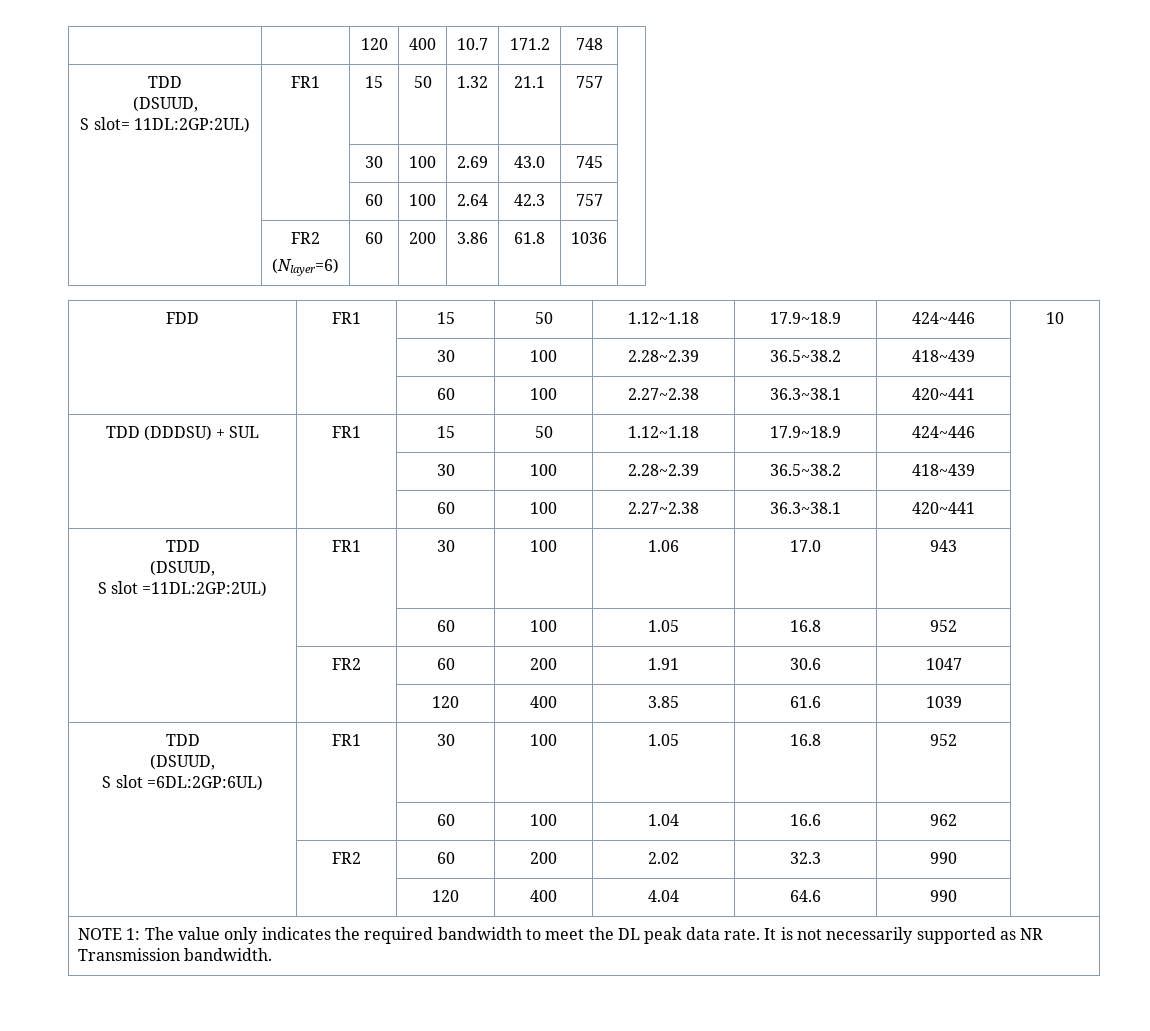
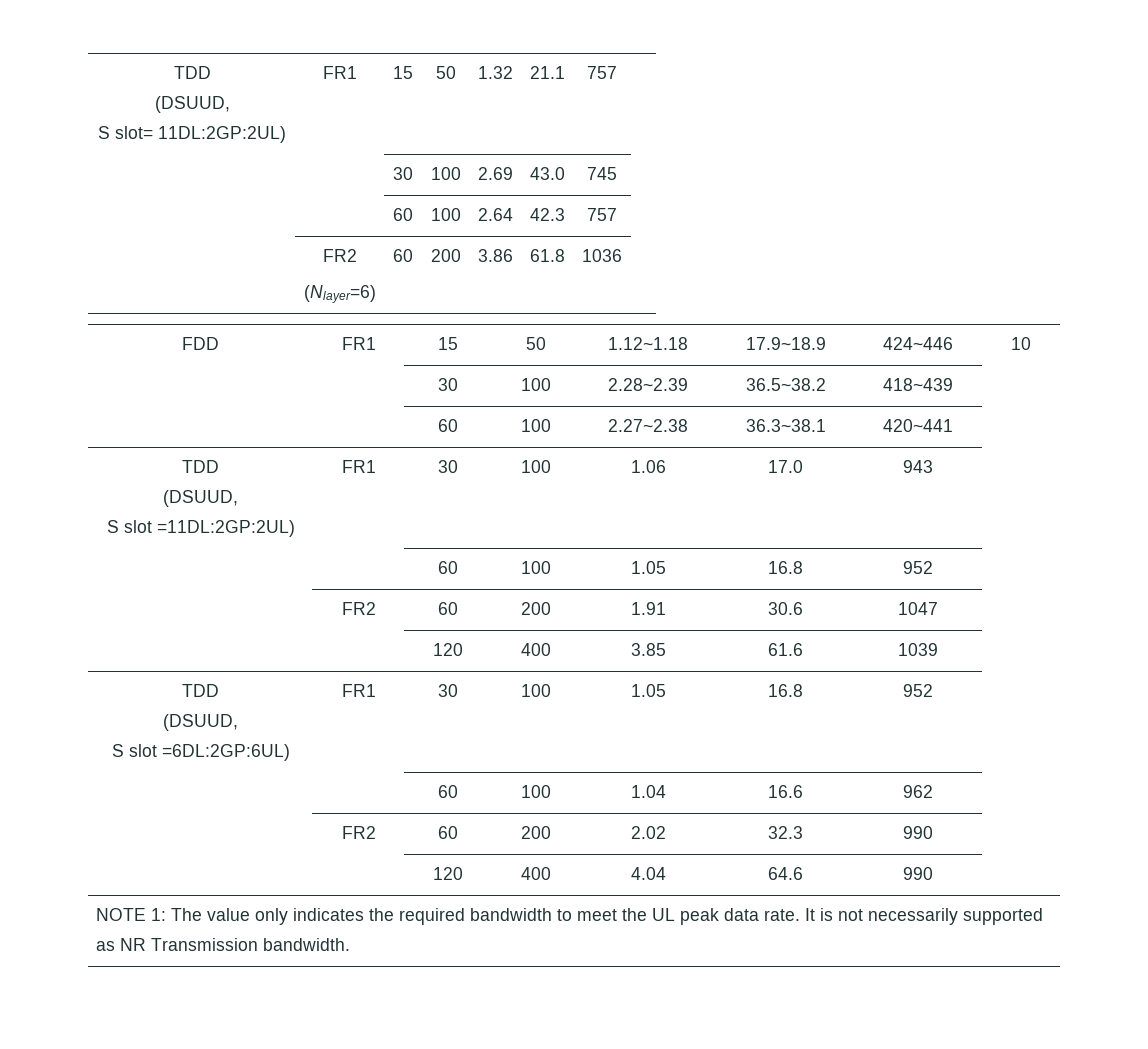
- | | 120 | 400 | 10.7 | 171.2 | 748 |
- TDD (DDDSU) + SUL | FR1 | 15 | 50 | 1.12~1.18 | 17.9~18.9 | 424~446 |
- | | 30 | 100 | 2.28~2.39 | 36.5~38.2 | 418~439 |
- | | 60 | 100 | 2.27~2.38 | 36.3~38.1 | 420~441 |
- NOTE 1: The value only indicates the required bandwidth to meet the DL peak data rate. It is not necessarily supported as NR Transmission bandwidth.
+ NOTE 1: The value only indicates the required bandwidth to meet the UL peak data rate. It is not necessarily supported as NR Transmission bandwidth.

